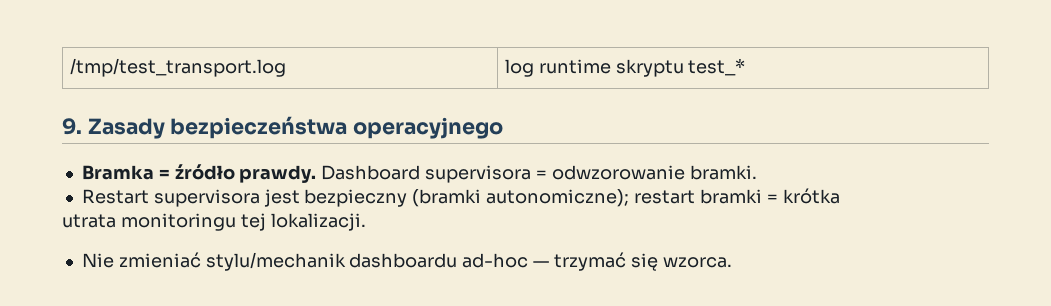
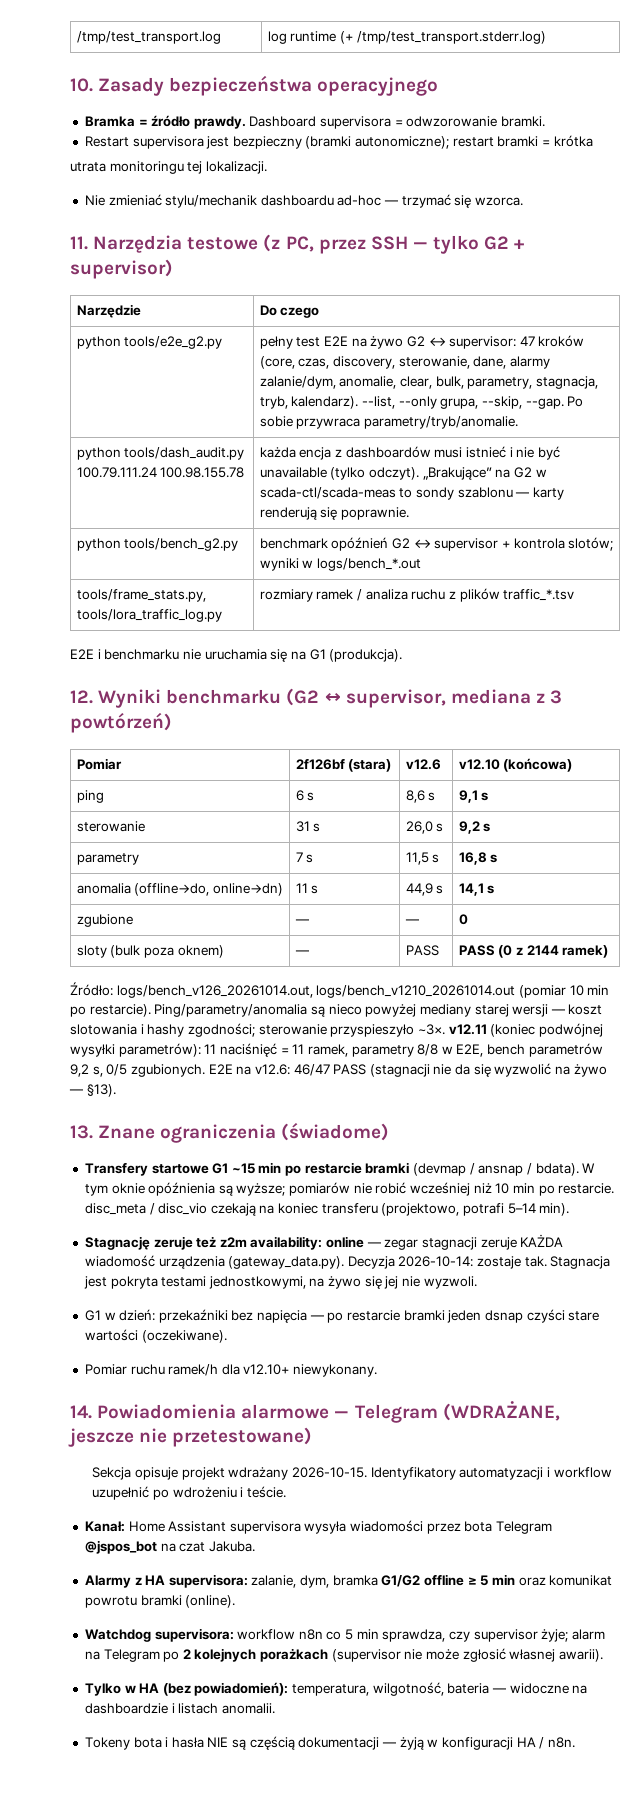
- /tmp/test_transport.log | log runtime skryptu test_*
- 9. Zasady bezpieczeństwa operacyjnego
+ /tmp/test_transport.log | log runtime (+ /tmp/test_transport.stderr.log)
+ 10. Zasady bezpieczeństwa operacyjnego
+ 11. Narzędzia testowe (z PC, przez SSH — tylko G2 + supervisor)
+ Narzędzie | Do czego
+ python tools/e2e_g2.py | pełny test E2E na żywo G2 ↔ supervisor: 47 kroków (core, czas, discovery, sterowanie, dane, alarmy zalanie/dym, anomalie, clear, bulk, parametry, stagnacja, tryb, kalendarz). --list, --only grupa, --skip, --gap. Po sobie przywraca parametry/tryb/anomalie.
+ python tools/dash_audit.py 100.79.111.24 100.98.155.78 | każda encja z dashboardów musi istnieć i nie być unavailable (tylko odczyt). „Brakujące” na G2 w scada-ctl/scada-meas to sondy szablonu — karty renderują się poprawnie.
+ python tools/bench_g2.py | benchmark opóźnień G2 ↔ supervisor + kontrola slotów; wyniki w logs/bench_*.out
+ tools/frame_stats.py, tools/lora_traffic_log.py | rozmiary ramek / analiza ruchu z plików traffic_*.tsv
+ E2E i benchmarku nie uruchamia się na G1 (produkcja).
+ 12. Wyniki benchmarku (G2 ↔ supervisor, mediana z 3 powtórzeń)
+ Pomiar | 2f126bf (stara) | v12.6 | v12.10 (końcowa)
+ ping | 6 s | 8,6 s | 9,1 s
+ sterowanie | 31 s | 26,0 s | 9,2 s
+ parametry | 7 s | 11,5 s | 16,8 s
+ anomalia (offline→do, online→dn) | 11 s | 44,9 s | 14,1 s
+ zgubione | — | — | 0
+ sloty (bulk poza oknem) | — | PASS | PASS (0 z 2144 ramek)
+ Źródło: logs/bench_v126_20261014.out, logs/bench_v1210_20261014.out (pomiar 10 min po restarcie). Ping/parametry/anomalia są nieco powyżej mediany starej wersji — koszt slotowania i hashy zgodności; sterowanie przyspieszyło ~3×. v12.11 (koniec podwójnej wysyłki parametrów): 11 naciśnięć = 11 ramek, parametry 8/8 w E2E, bench parametrów 9,2 s, 0/5 zgubionych. E2E na v12.6: 46/47 PASS (stagnacji nie da się wyzwolić na żywo — §13).
+ 13. Znane ograniczenia (świadome)
+ Transfery startowe G1 ~15 min po restarcie bramki (devmap / ansnap / bdata). W tym oknie opóźnienia są wyższe; pomiarów nie robić wcześniej niż 10 min po restarcie. disc_meta / disc_vio czekają na koniec transferu (projektowo, potrafi 5–14 min).
+ Stagnację zeruje też z2m availability: online — zegar stagnacji zeruje KAŻDA wiadomość urządzenia (gateway_data.py). Decyzja 2026-10-14: zostaje tak. Stagnacja jest pokryta testami jednostkowymi, na żywo się jej nie wyzwoli.
+ G1 w dzień: przekaźniki bez napięcia — po restarcie bramki jeden dsnap czyści stare wartości (oczekiwane).
+ Pomiar ruchu ramek/h dla v12.10+ niewykonany.
+ 14. Powiadomienia alarmowe — Telegram (WDRAŻANE, jeszcze nie przetestowane)
+ Sekcja opisuje projekt wdrażany 2026-10-15. Identyfikatory automatyzacji i workflow uzupełnić po wdrożeniu i teście.
+ Kanał: Home Assistant supervisora wysyła wiadomości przez bota Telegram @jspos_bot na czat Jakuba.
+ Alarmy z HA supervisora: zalanie, dym, bramka G1/G2 offline ≥ 5 min oraz komunikat powrotu bramki (online).
+ Watchdog supervisora: workflow n8n co 5 min sprawdza, czy supervisor żyje; alarm na Telegram po 2 kolejnych porażkach (supervisor nie może zgłosić własnej awarii).
+ Tylko w HA (bez powiadomień): temperatura, wilgotność, bateria — widoczne na dashboardzie i listach anomalii.
+ Tokeny bota i hasła NIE są częścią dokumentacji — żyją w konfiguracji HA / n8n.

